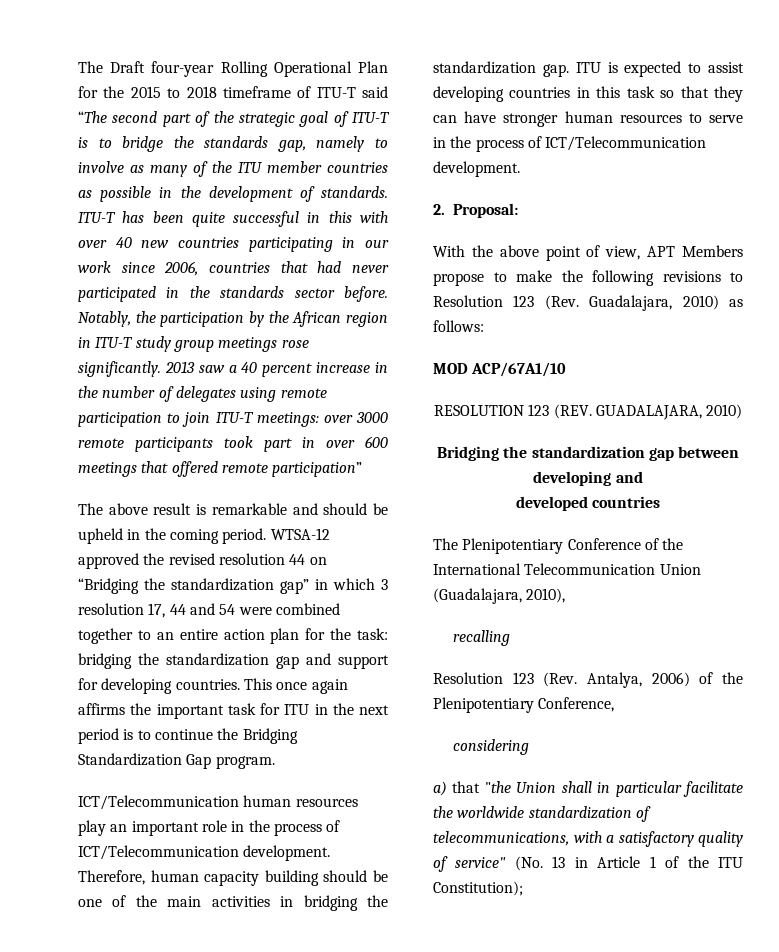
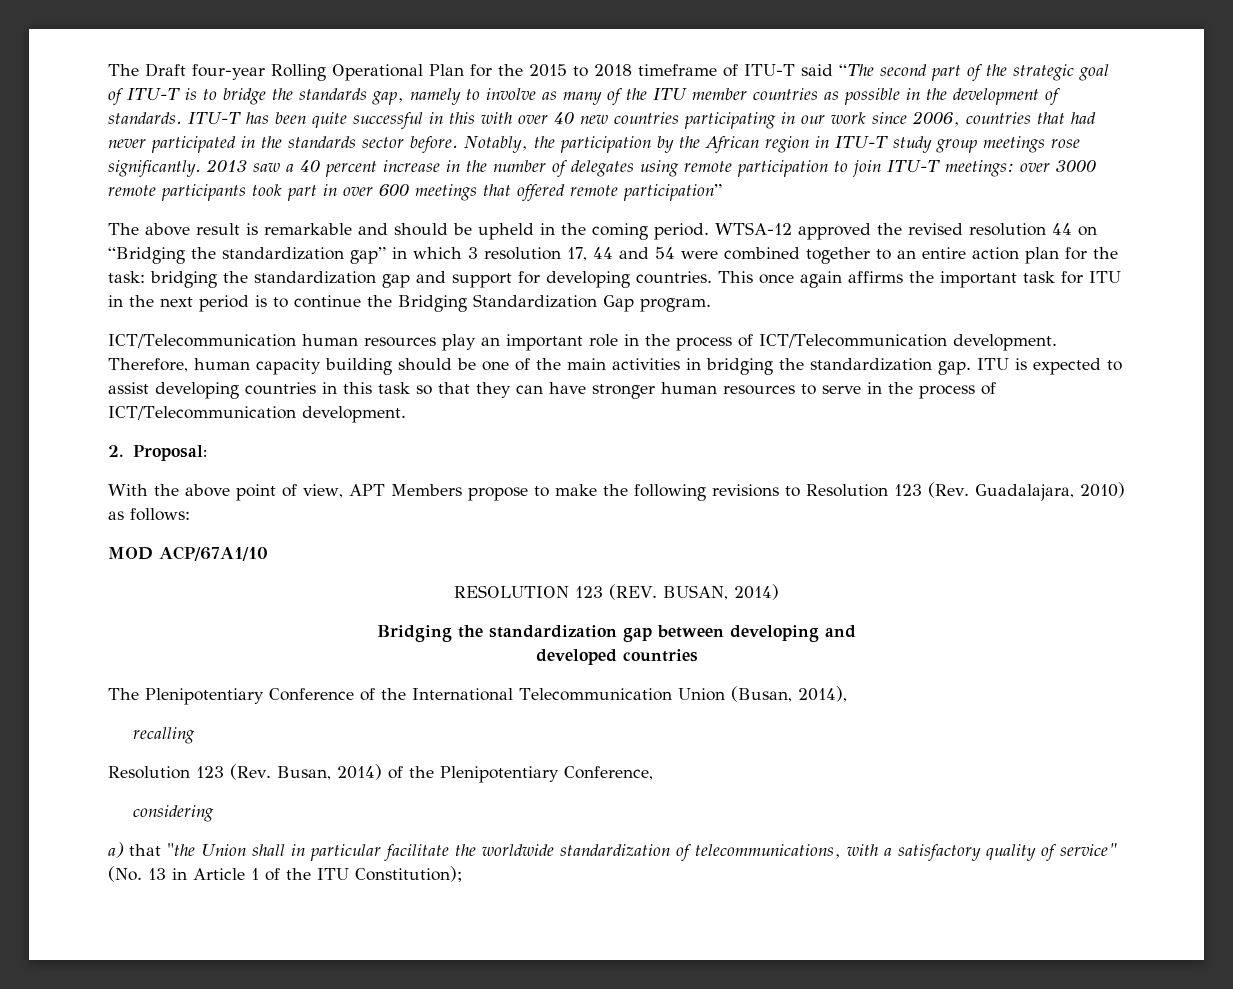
- RESOLUTION 123 (REV. GUADALAJARA, 2010)
+ RESOLUTION 123 (REV. BUSAN, 2014)
- The Plenipotentiary Conference of the International Telecommunication Union (Guadalajara, 2010),
+ The Plenipotentiary Conference of the International Telecommunication Union (Busan, 2014),
- Resolution 123 (Rev. Antalya, 2006) of the Plenipotentiary Conference,
+ Resolution 123 (Rev. Busan, 2014) of the Plenipotentiary Conference,

